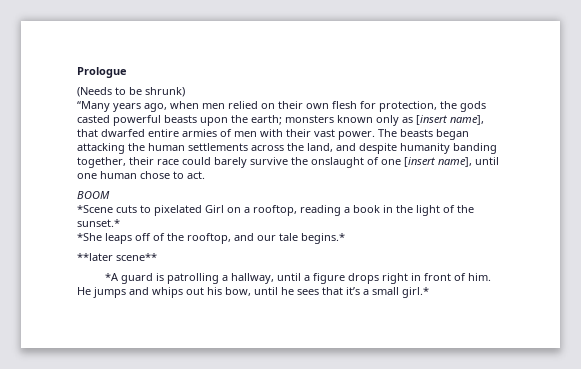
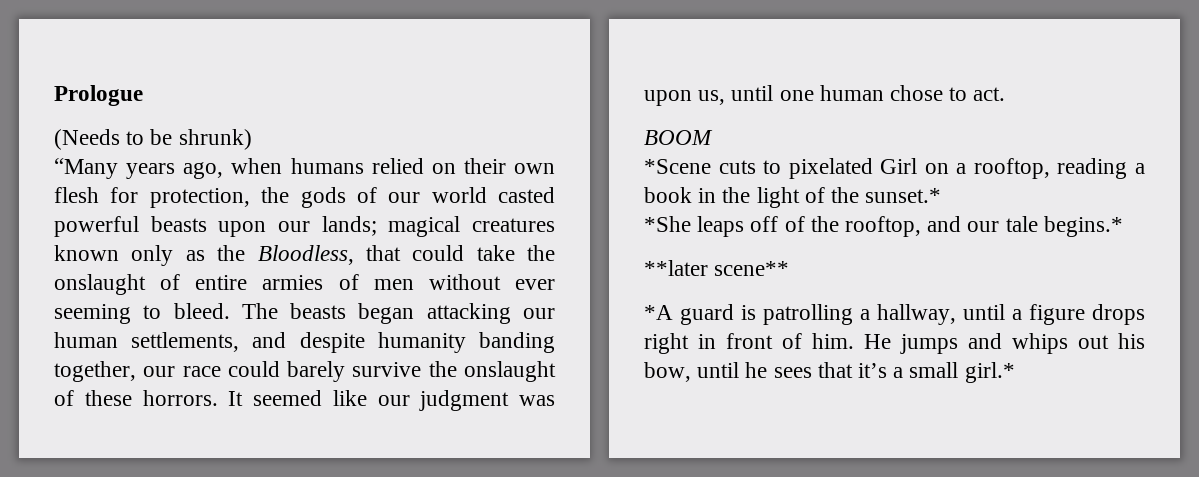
- “Many years ago, when men relied on their own flesh for protection, the gods casted powerful beasts upon the earth; monsters known only as [insert name], that dwarfed entire armies of men with their vast power. The beasts began attacking the human settlements across the land, and despite humanity banding together, their race could barely survive the onslaught of one [insert name], until one human chose to act.
+ “Many years ago, when humans relied on their own flesh for protection, the gods of our world casted powerful beasts upon our lands; magical creatures known only as the Bloodless, that could take the onslaught of entire armies of men without ever seeming to bleed. The beasts began attacking our human settlements, and despite humanity banding together, our race could barely survive the onslaught of these horrors. It seemed like our judgment was upon us, until one human chose to act.

